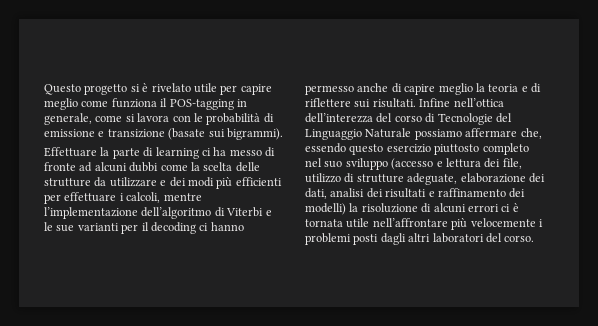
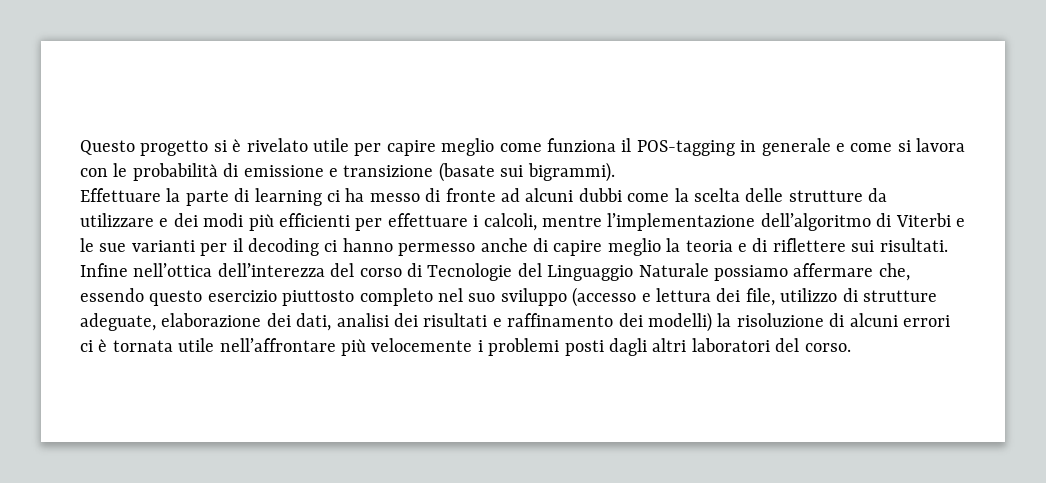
- Questo progetto si è rivelato utile per capire meglio come funziona il POS-tagging in generale, come si lavora con le probabilità di emissione e transizione (basate sui bigrammi).
+ Questo progetto si è rivelato utile per capire meglio come funziona il POS-tagging in generale e come si lavora con le probabilità di emissione e transizione (basate sui bigrammi).

